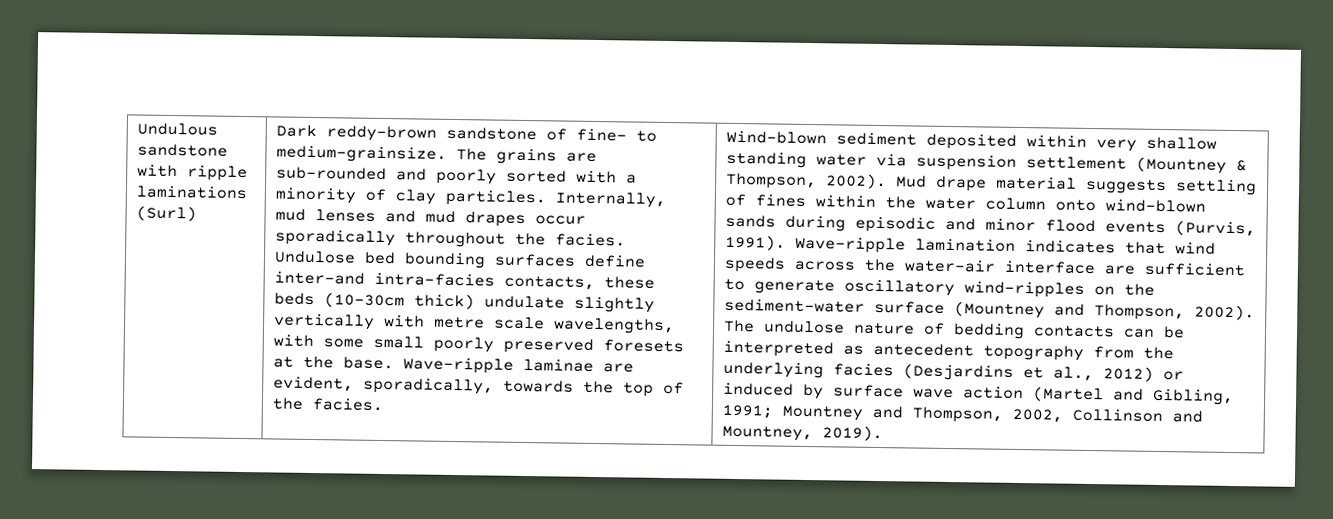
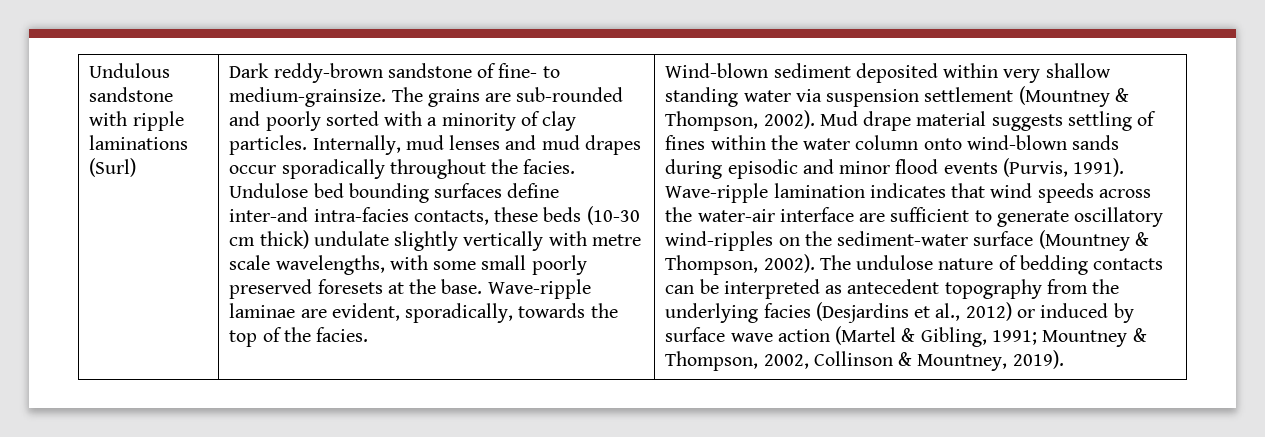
- Undulose bed bounding surfaces define inter-and intra-facies contacts, these beds (10-30cm thick) undulate slightly vertically with metre scale wavelengths, with some small poorly preserved foresets at the base.
+ Undulose bed bounding surfaces define inter-and intra-facies contacts, these beds (10-30 cm thick) undulate slightly vertically with metre scale wavelengths, with some small poorly preserved foresets at the base.
- Wave-ripple lamination indicates that wind speeds across the water-air interface are sufficient to generate oscillatory wind-ripples on the sediment-water surface (Mountney and Thompson, 2002).
+ Wave-ripple lamination indicates that wind speeds across the water-air interface are sufficient to generate oscillatory wind-ripples on the sediment-water surface (Mountney & Thompson, 2002).
- The undulose nature of bedding contacts can be interpreted as antecedent topography from the underlying facies (Desjardins et al., 2012) or induced by surface wave action (Martel and Gibling, 1991; Mountney and Thompson, 2002, Collinson and Mountney, 2019).
+ The undulose nature of bedding contacts can be interpreted as antecedent topography from the underlying facies (Desjardins et al., 2012) or induced by surface wave action (Martel & Gibling, 1991; Mountney & Thompson, 2002, Collinson & Mountney, 2019).

